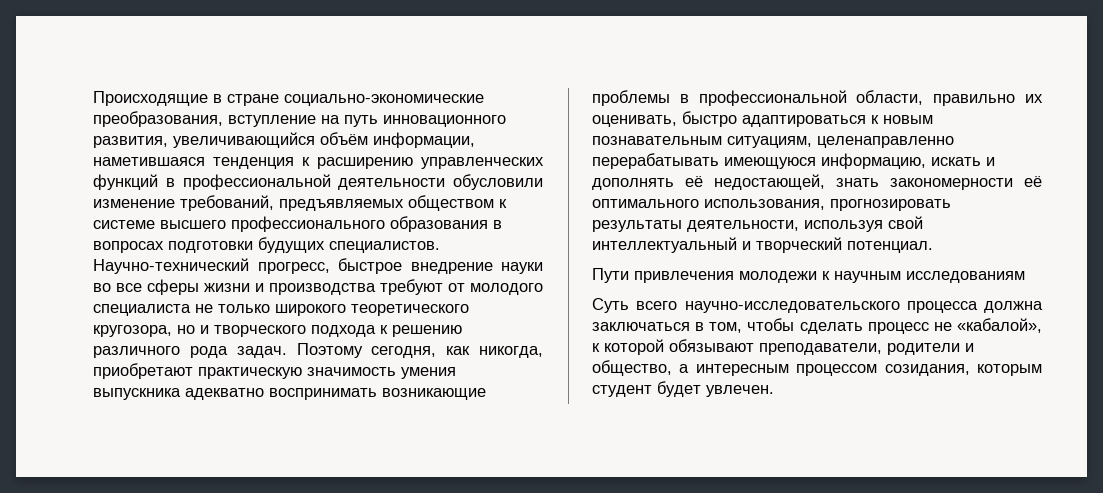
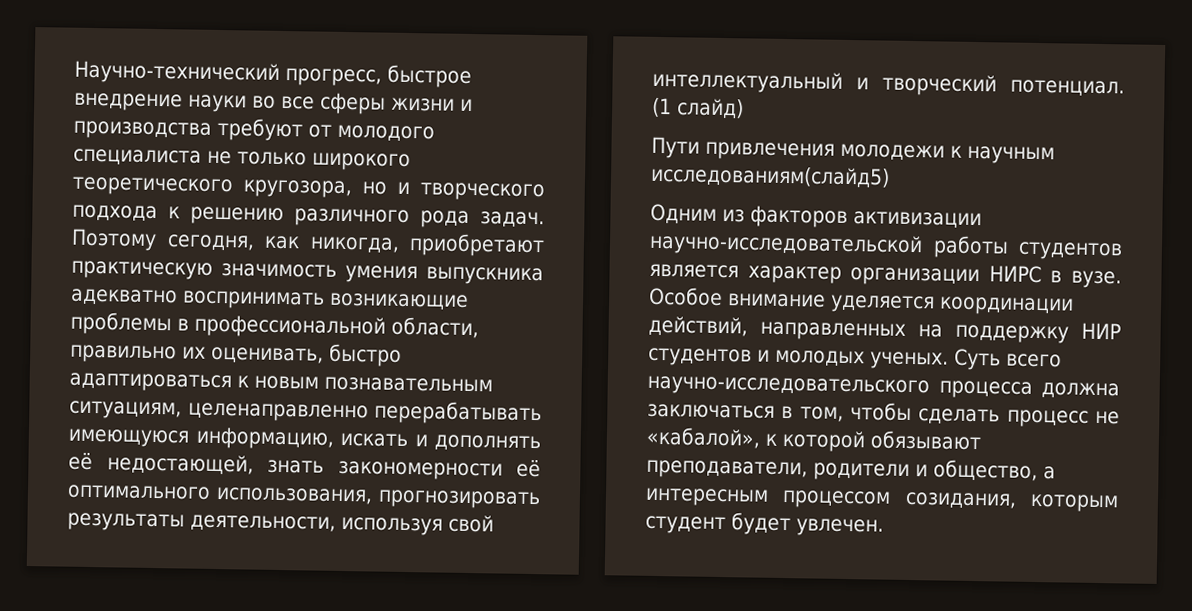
- Происходящие в стране социально-экономические преобразования, вступление на путь инновационного развития, увеличивающийся объём информации, наметившаяся тенденция к расширению управленческих функций в профессиональной деятельности обусловили изменение требований, предъявляемых обществом к системе высшего профессионального образования в вопросах подготовки будущих специалистов.
+ (1 слайд)
- Пути привлечения молодежи к научным исследованиям
- Суть всего научно-исследовательского процесса должна заключаться в том, чтобы сделать процесс не «кабалой», к которой обязывают преподаватели, родители и общество, а интересным процессом созидания, которым студент будет увлечен.
+ Пути привлечения молодежи к научным исследованиям(слайд5)
+ Одним из факторов активизации научно-исследовательской работы студентов является характер организации НИРС в вузе. Особое внимание уделяется координации действий, направленных на поддержку НИР студентов и молодых ученых. Суть всего научно-исследовательского процесса должна заключаться в том, чтобы сделать процесс не «кабалой», к которой обязывают преподаватели, родители и общество, а интересным процессом созидания, которым студент будет увлечен.

